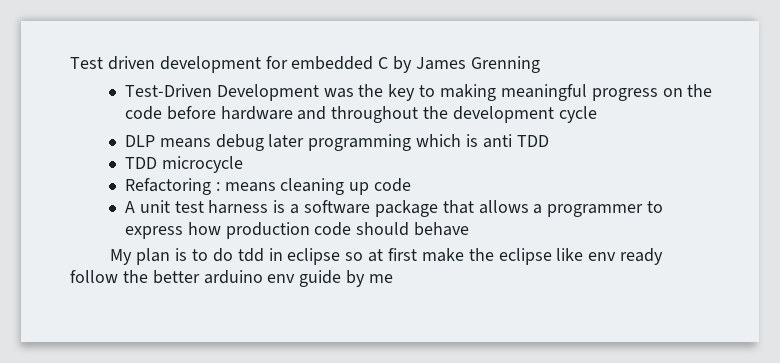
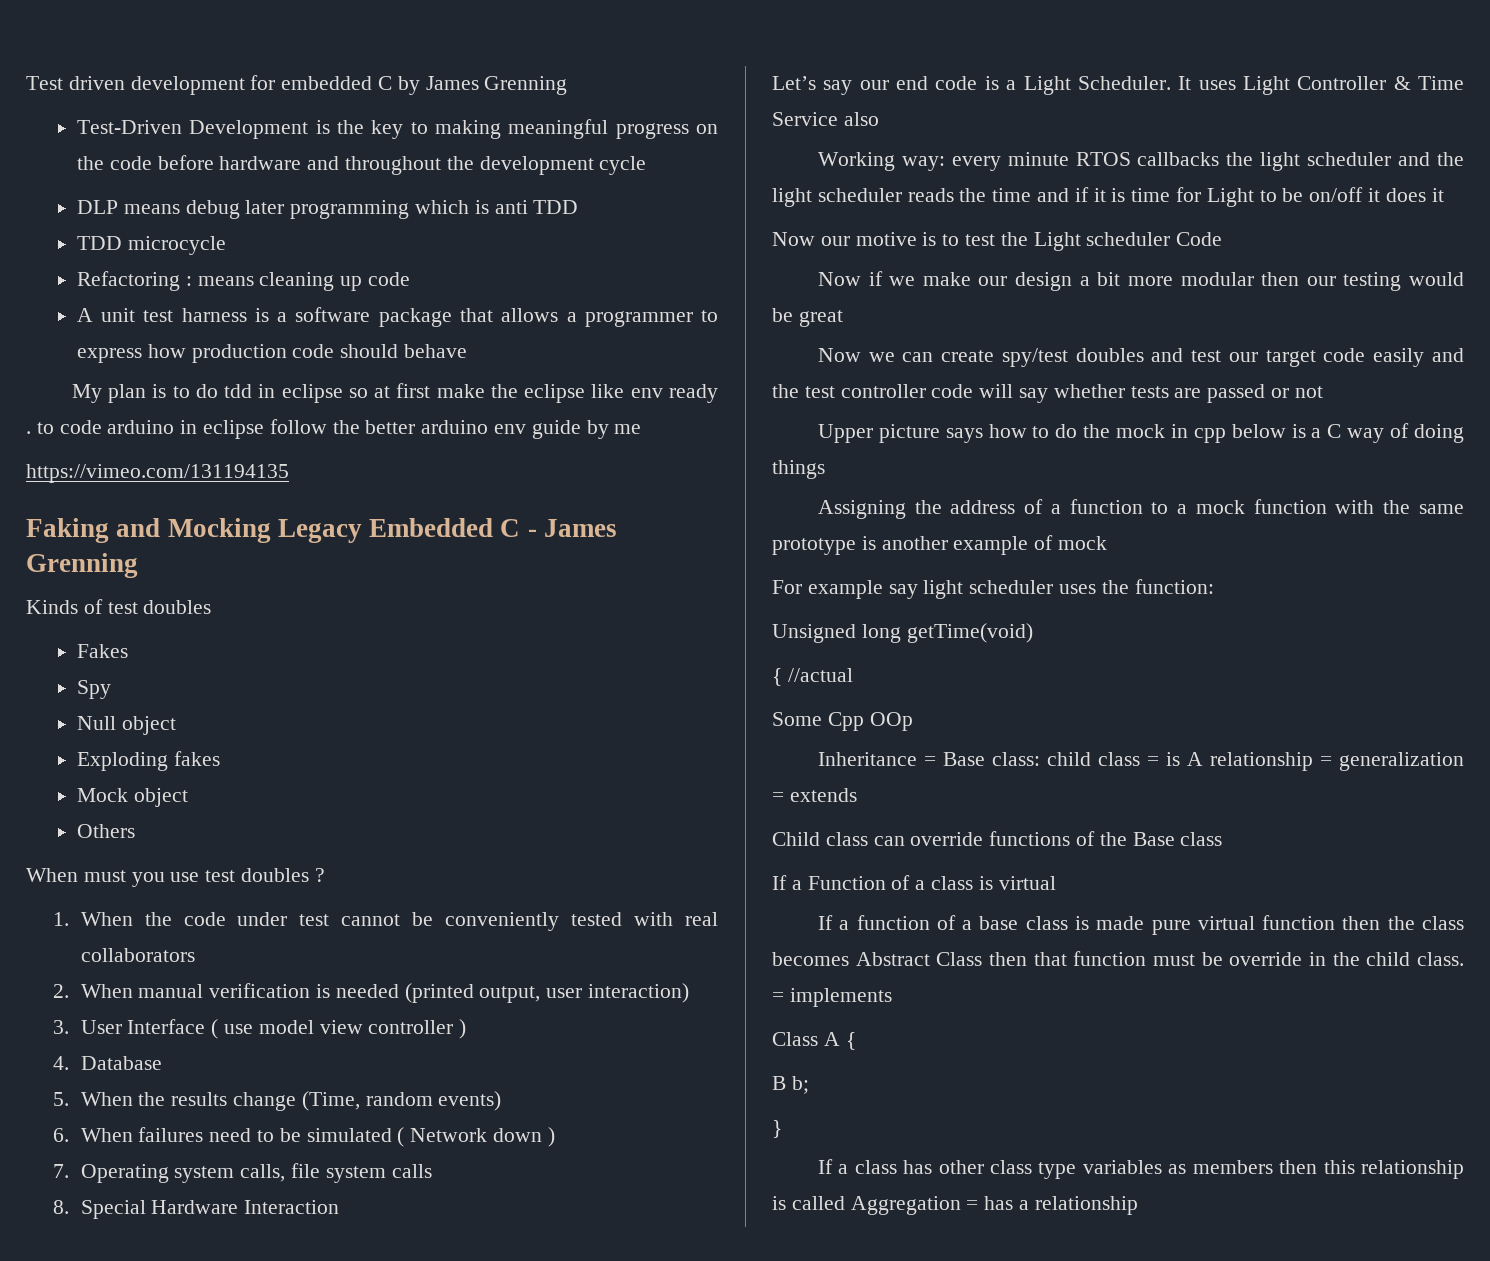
- Test-Driven Development was the key to making meaningful progress on the code before hardware and throughout the development cycle
+ Test-Driven Development is the key to making meaningful progress on the code before hardware and throughout the development cycle
- My plan is to do tdd in eclipse so at first make the eclipse like env ready follow the better arduino env guide by me
+ My plan is to do tdd in eclipse so at first make the eclipse like env ready . to code arduino in eclipse follow the better arduino env guide by me
+ https://vimeo.com/131194135
+ Faking and Mocking Legacy Embedded C - James Grenning
+ Kinds of test doubles
+ Fakes
+ Spy
+ Null object
+ Exploding fakes
+ Mock object
+ Others
+ When must you use test doubles ?
+ 1. When the code under test cannot be conveniently tested with real collaborators
+ 2. When manual verification is needed (printed output, user interaction)
+ 3. User Interface ( use model view controller )
+ 4. Database
+ 5. When the results change (Time, random events)
+ 6. When failures need to be simulated ( Network down )
+ 7. Operating system calls, file system calls
+ 8. Special Hardware Interaction
+ Let’s say our end code is a Light Scheduler. It uses Light Controller & Time Service also
+ Working way: every minute RTOS callbacks the light scheduler and the light scheduler reads the time and if it is time for Light to be on/off it does it
+ Now our motive is to test the Light scheduler Code
+ Now if we make our design a bit more modular then our testing would be great
+ Now we can create spy/test doubles and test our target code easily and the test controller code will say whether tests are passed or not
+ Upper picture says how to do the mock in cpp below is a C way of doing things
+ Assigning the address of a function to a mock function with the same prototype is another example of mock
+ For example say light scheduler uses the function:
+ Unsigned long getTime(void)
+ { //actual
+ Some Cpp OOp
+ Inheritance = Base class: child class = is A relationship = generalization = extends
+ Child class can override functions of the Base class
+ If a Function of a class is virtual
+ If a function of a base class is made pure virtual function then the class becomes Abstract Class then that function must be override in the child class. = implements
+ Class A {
+ B b;
+ }
+ If a class has other class type variables as members then this relationship is called Aggregation = has a relationship

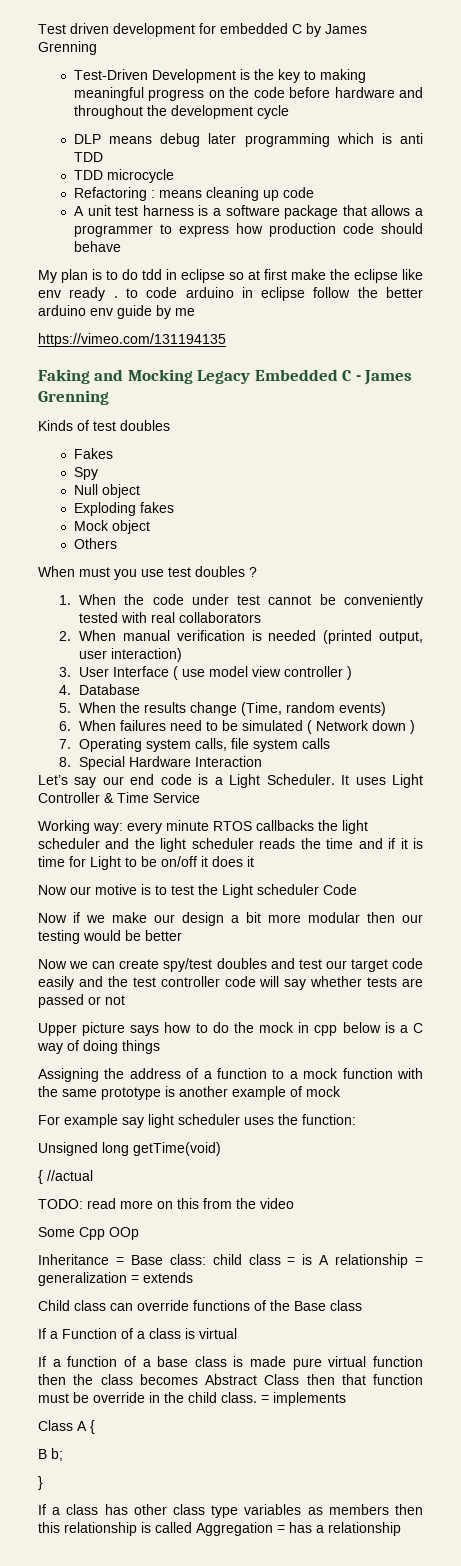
- It uses Light Controller & Time Service also
+ It uses Light Controller & Time Service
- Now if we make our design a bit more modular then our testing would be great
+ Now if we make our design a bit more modular then our testing would be better
+ TODO: read more on this from the video

